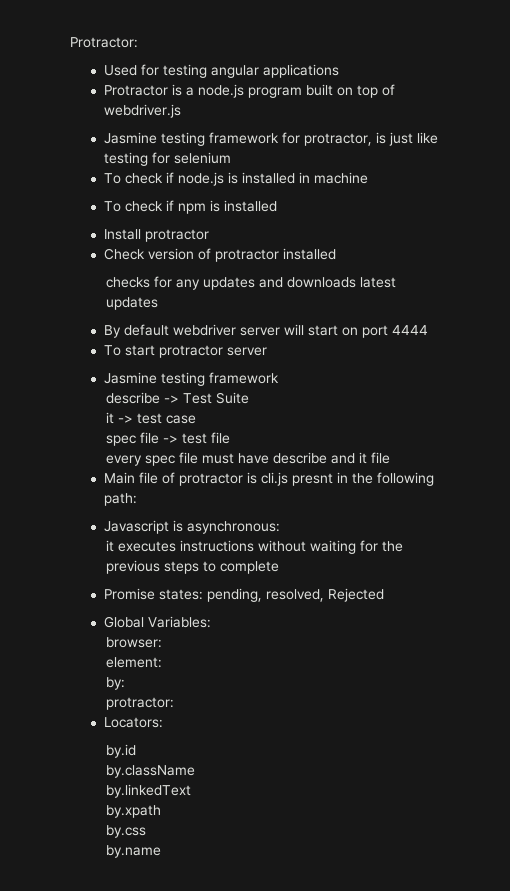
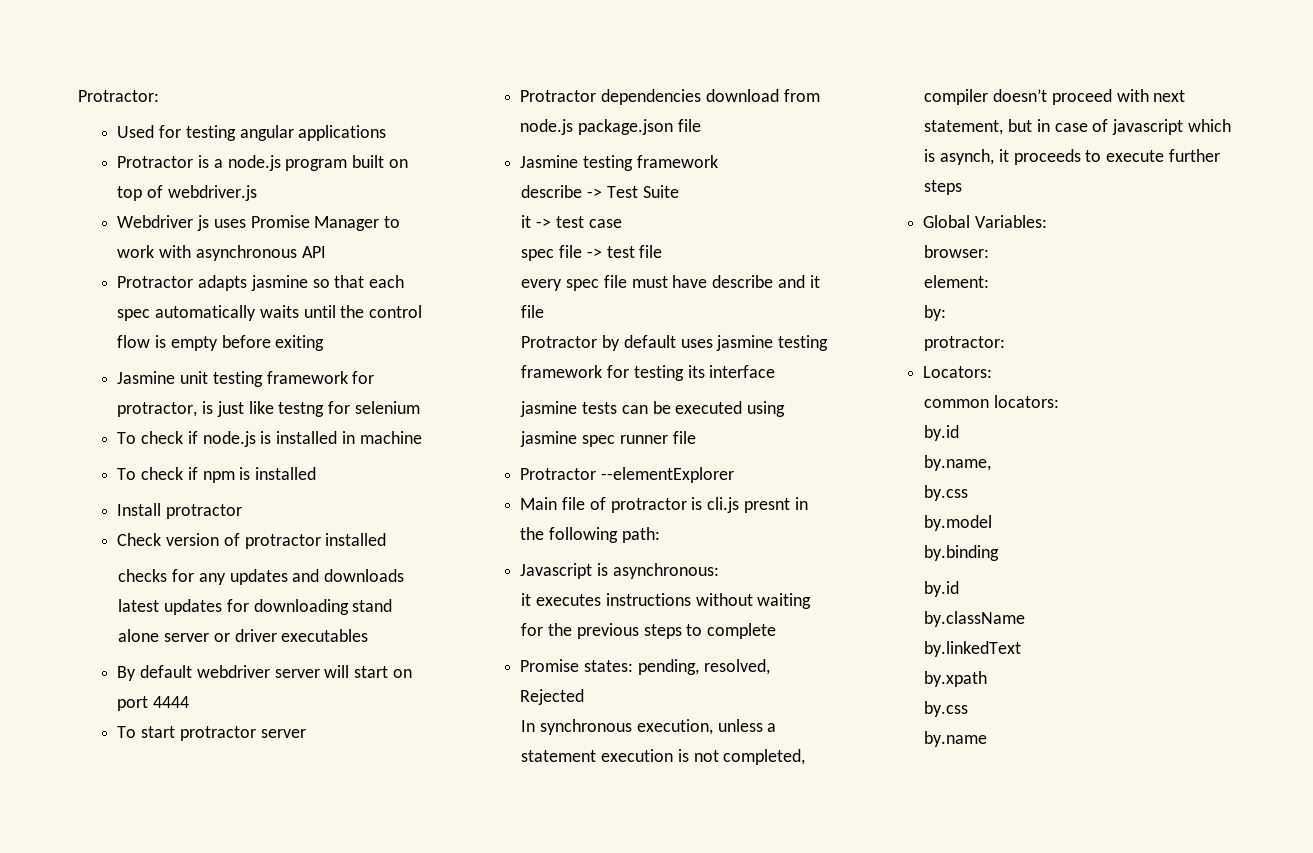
- Jasmine testing framework for protractor, is just like testing for selenium
+ Webdriver js uses Promise Manager to work with asynchronous API
+ Protractor adapts jasmine so that each spec automatically waits until the control flow is empty before exiting
+ Jasmine unit testing framework for protractor, is just like testng for selenium
- checks for any updates and downloads latest updates
+ checks for any updates and downloads latest updates for downloading stand alone server or driver executables
+ Protractor dependencies download from node.js package.json file
+ Protractor by default uses jasmine testing framework for testing its interface
+ jasmine tests can be executed using jasmine spec runner file
+ Protractor --elementExplorer
+ In synchronous execution, unless a statement execution is not completed, compiler doesn’t proceed with next statement, but in case of javascript which is asynch, it proceeds to execute further steps
+ common locators:
+ by.id
+ by.name,
+ by.css
+ by.model
+ by.binding

